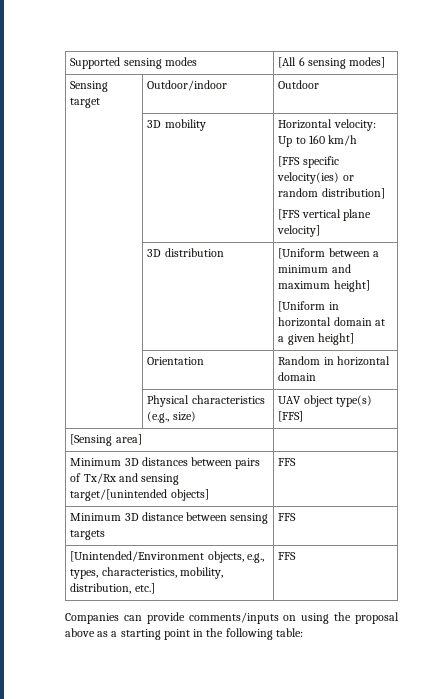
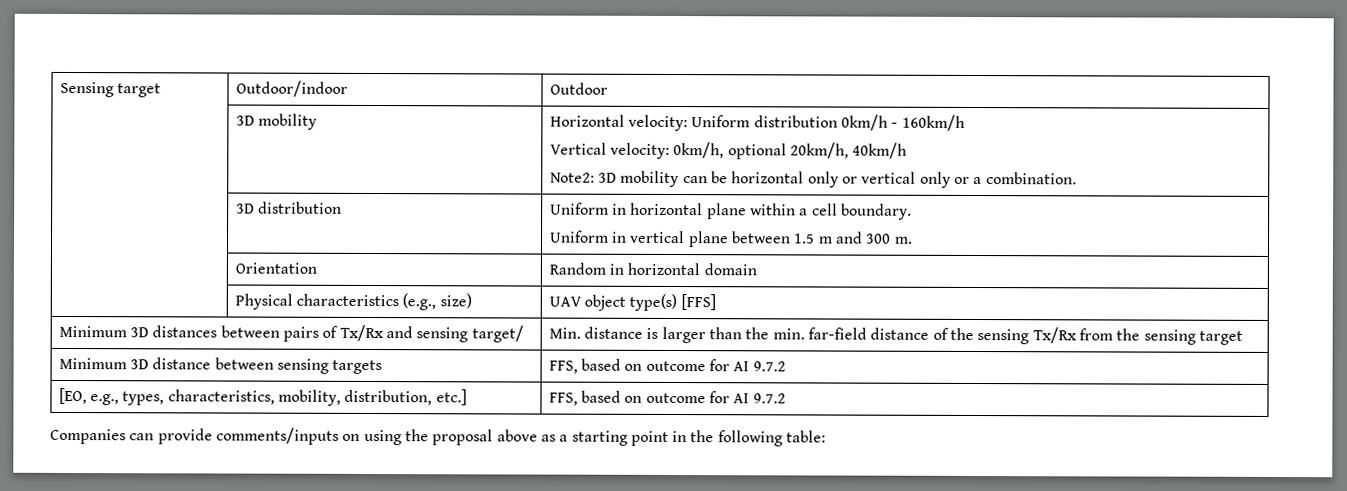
- Supported sensing modes | [All 6 sensing modes]
- | 3D mobility | Horizontal velocity: Up to 160 km/h
- [FFS specific velocity(ies) or random distribution]
- [FFS vertical plane velocity]
- | 3D distribution | [Uniform between a minimum and maximum height]
- [Uniform in horizontal domain at a given height]
+ | 3D mobility | Horizontal velocity: Uniform distribution 0km/h - 160km/h
+ Vertical velocity: 0km/h, optional 20km/h, 40km/h
+ Note2: 3D mobility can be horizontal only or vertical only or a combination.
+ | 3D distribution | Uniform in horizontal plane within a cell boundary.
+ Uniform in vertical plane between 1.5 m and 300 m.
- [Sensing area] |
- Minimum 3D distances between pairs of Tx/Rx and sensing target/[unintended objects] | FFS
+ Minimum 3D distances between pairs of Tx/Rx and sensing target/ | Min. distance is larger than the min. far-field distance of the sensing Tx/Rx from the sensing target
- Minimum 3D distance between sensing targets | FFS
- [Unintended/Environment objects, e.g., types, characteristics, mobility, distribution, etc.] | FFS
+ Minimum 3D distance between sensing targets | FFS, based on outcome for AI 9.7.2
+ [EO, e.g., types, characteristics, mobility, distribution, etc.] | FFS, based on outcome for AI 9.7.2

